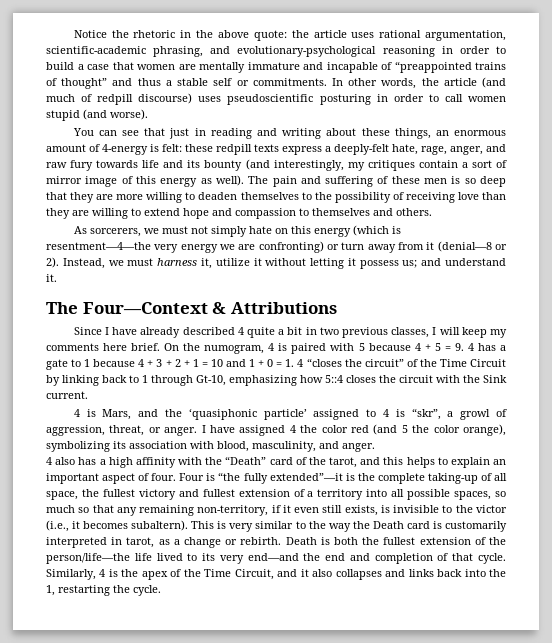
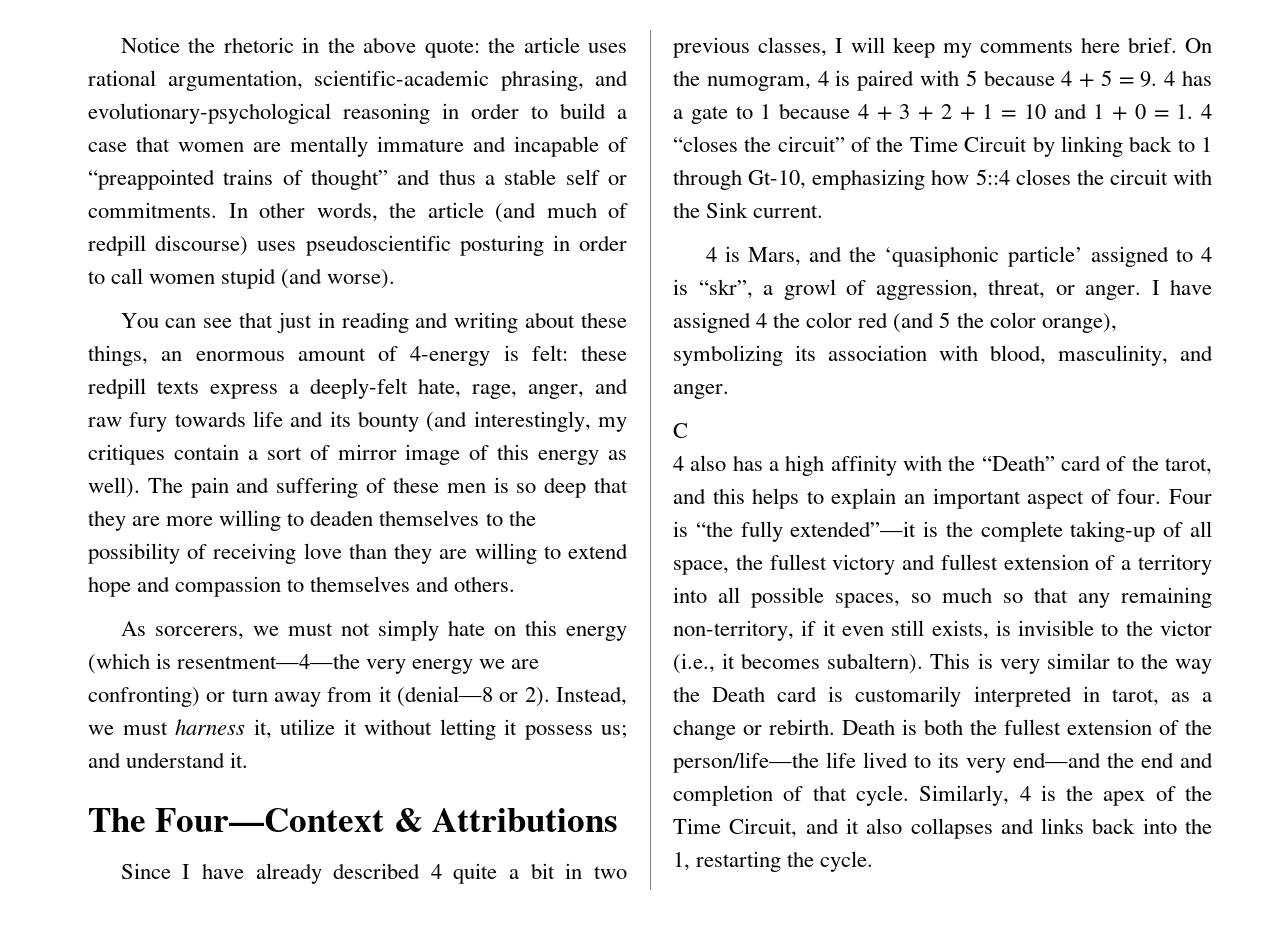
+ C

